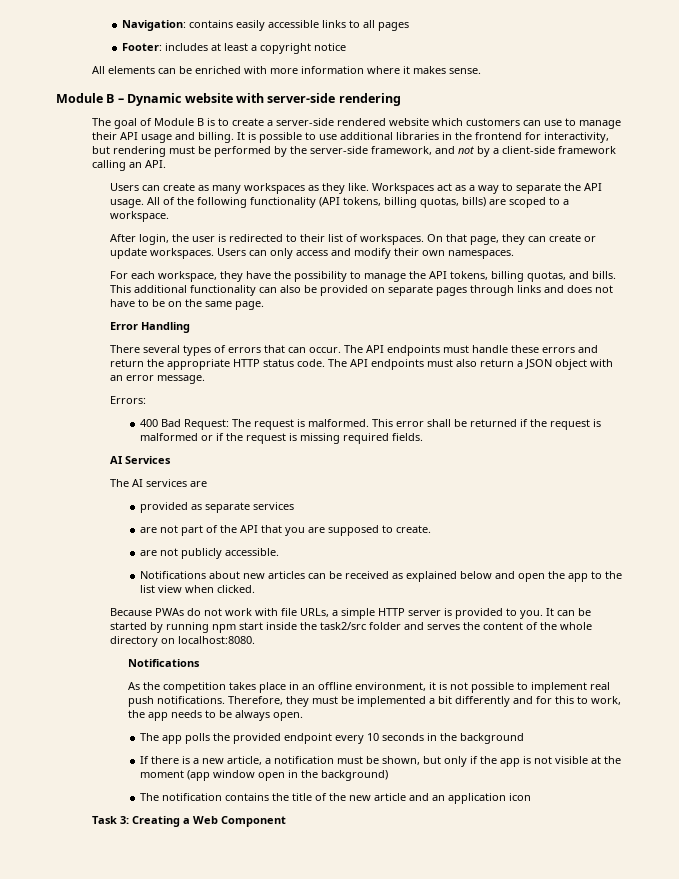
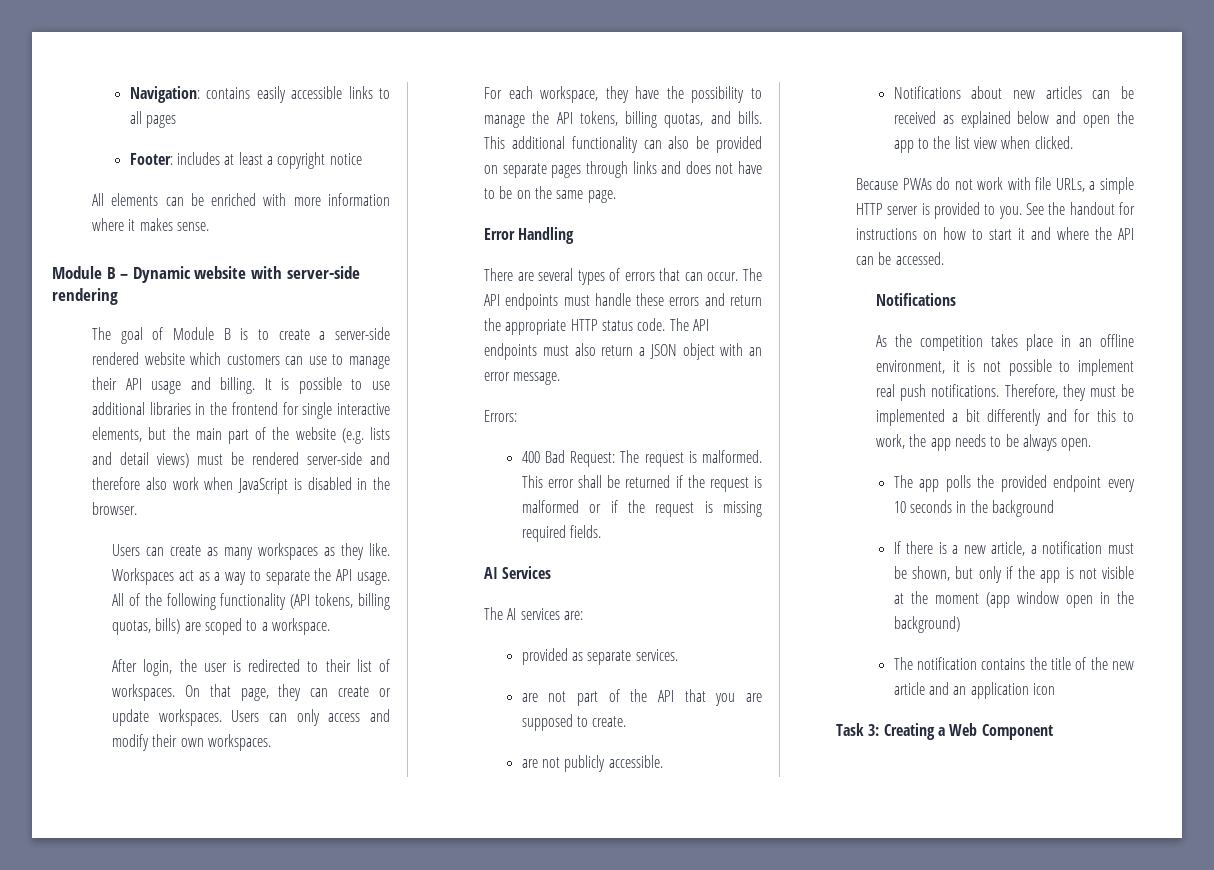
- It is possible to use additional libraries in the frontend for interactivity, but rendering must be performed by the server-side framework, and not by a client-side framework calling an API.
+ It is possible to use additional libraries in the frontend for single interactive elements, but the main part of the website (e.g. lists and detail views) must be rendered server-side and therefore also work when JavaScript is disabled in the browser.
- Users can only access and modify their own namespaces.
+ Users can only access and modify their own workspaces.
- There several types of errors that can occur.
+ There are several types of errors that can occur.
- The AI services are
+ The AI services are:
- provided as separate services
+ provided as separate services.
- It can be started by running npm start inside the task2/src folder and serves the content of the whole directory on localhost:8080.
+ See the handout for instructions on how to start it and where the API can be accessed.

